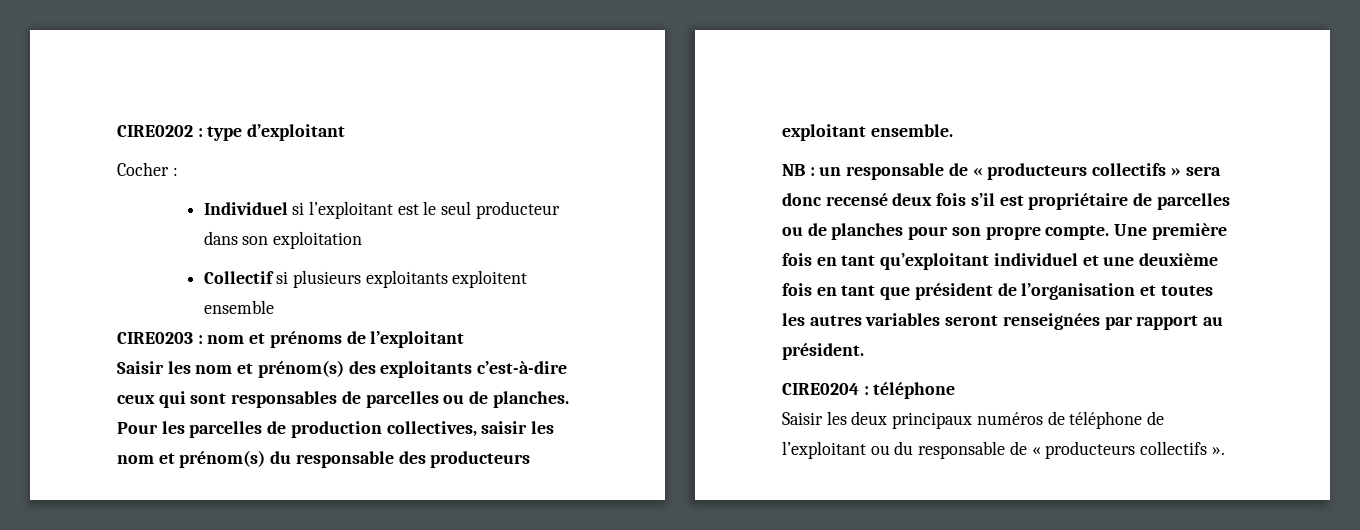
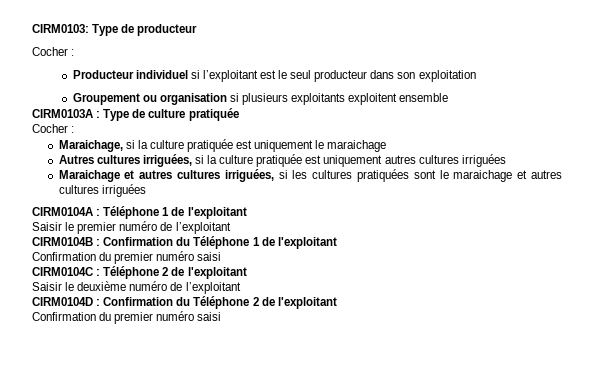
- CIRE0202 : type d’exploitant
+ CIRM0103: Type de producteur
  Cocher :
- Individuel si l’exploitant est le seul producteur dans son exploitation
+ Producteur individuel si l’exploitant est le seul producteur dans son exploitation
- Collectif si plusieurs exploitants exploitent ensemble
+ Groupement ou organisation si plusieurs exploitants exploitent ensemble
- CIRE0203 : nom et prénoms de l’exploitant
- Saisir les nom et prénom(s) des exploitants c’est-à-dire ceux qui sont responsables de parcelles ou de planches. Pour les parcelles de production collectives, saisir les nom et prénom(s) du responsable des producteurs exploitant ensemble.
- NB : un responsable de « producteurs collectifs » sera donc recensé deux fois s’il est propriétaire de parcelles ou de planches pour son propre compte. Une première fois en tant qu’exploitant individuel et une deuxième fois en tant que président de l’organisation et toutes les autres variables seront renseignées par rapport au président.
- CIRE0204 : téléphone
- Saisir les deux principaux numéros de téléphone de l’exploitant ou du responsable de « producteurs collectifs ».
+ CIRM0103A : Type de culture pratiquée
+ Cocher :
+ Maraichage, si la culture pratiquée est uniquement le maraichage
+ Autres cultures irriguées, si la culture pratiquée est uniquement autres cultures irriguées
+ Maraichage et autres cultures irriguées, si les cultures pratiquées sont le maraichage et autres cultures irriguées
+ CIRM0104A : Téléphone 1 de l'exploitant
+ Saisir le premier numéro de l’exploitant
+ CIRM0104B : Confirmation du Téléphone 1 de l'exploitant
+ Confirmation du premier numéro saisi
+ CIRM0104C : Téléphone 2 de l'exploitant
+ Saisir le deuxième numéro de l’exploitant
+ CIRM0104D : Confirmation du Téléphone 2 de l'exploitant
+ Confirmation du premier numéro saisi

